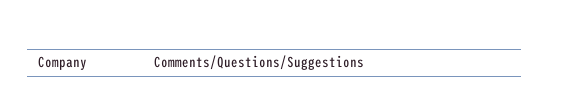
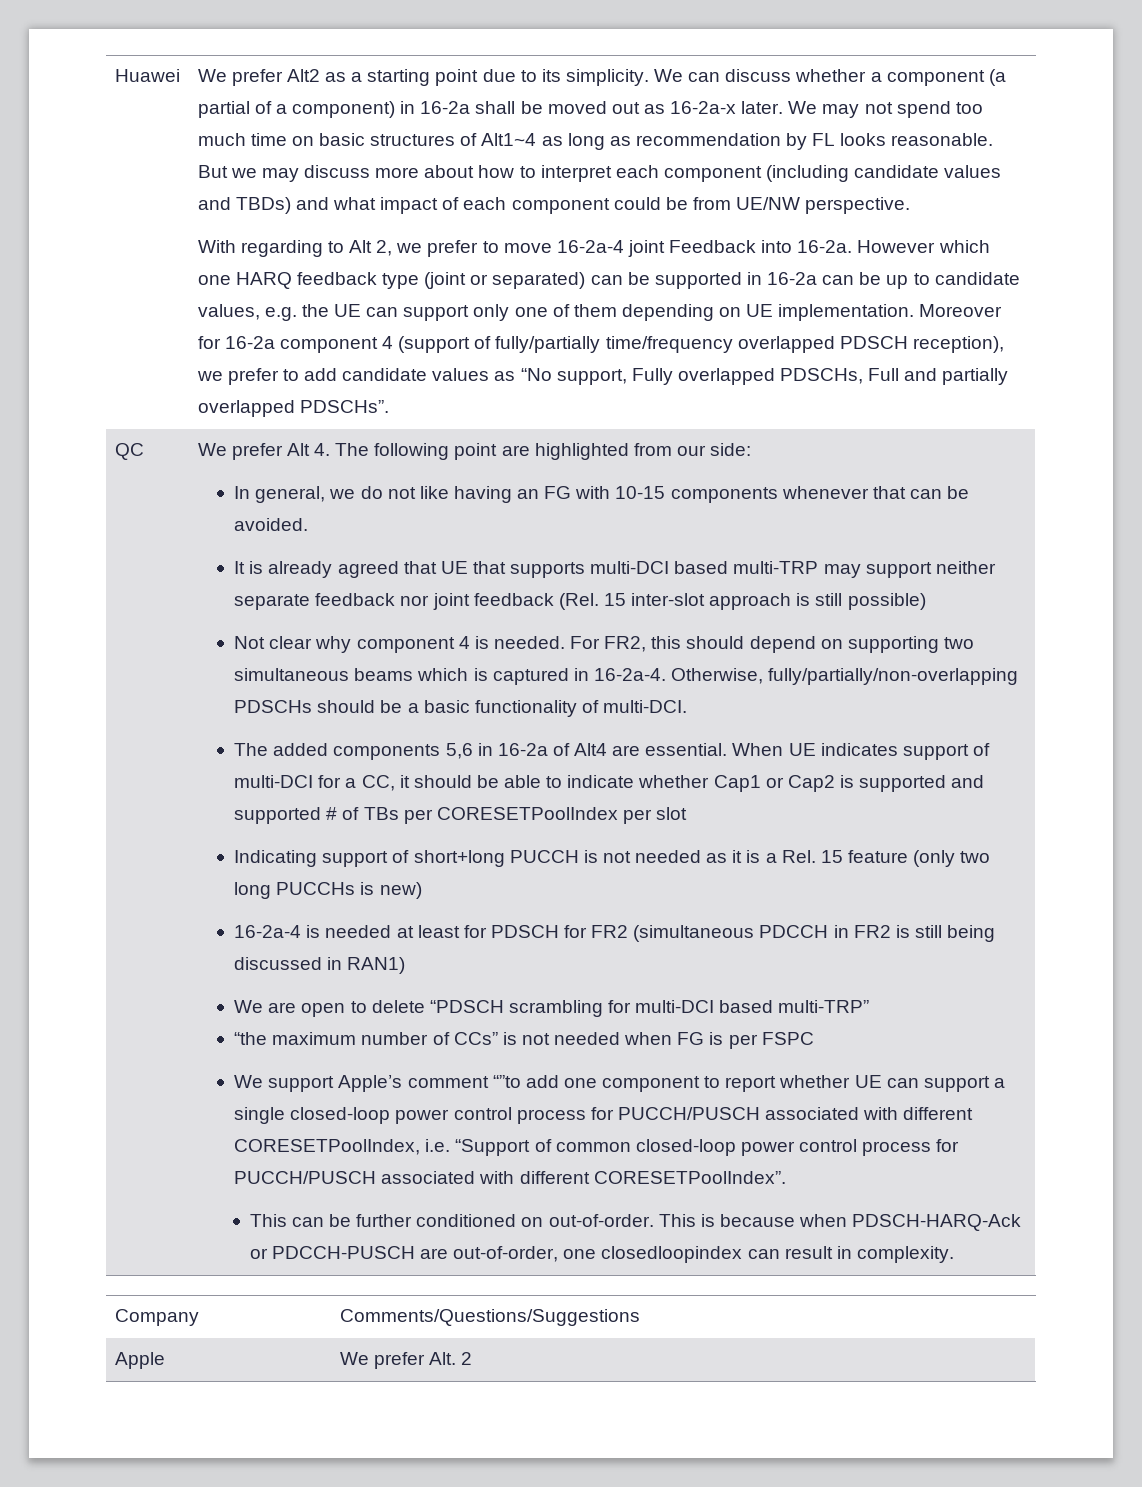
+ Huawei | We prefer Alt2 as a starting point due to its simplicity. We can discuss whether a component (a partial of a component) in 16-2a shall be moved out as 16-2a-x later. We may not spend too much time on basic structures of Alt1~4 as long as recommendation by FL looks reasonable. But we may discuss more about how to interpret each component (including candidate values and TBDs) and what impact of each component could be from UE/NW perspective.
+ With regarding to Alt 2, we prefer to move 16-2a-4 joint Feedback into 16-2a. However which one HARQ feedback type (joint or separated) can be supported in 16-2a can be up to candidate values, e.g. the UE can support only one of them depending on UE implementation. Moreover for 16-2a component 4 (support of fully/partially time/frequency overlapped PDSCH reception), we prefer to add candidate values as “No support, Fully overlapped PDSCHs, Full and partially overlapped PDSCHs”.
+ QC | We prefer Alt 4. The following point are highlighted from our side:
+ In general, we do not like having an FG with 10-15 components whenever that can be avoided.
+ It is already agreed that UE that supports multi-DCI based multi-TRP may support neither separate feedback nor joint feedback (Rel. 15 inter-slot approach is still possible)
+ Not clear why component 4 is needed. For FR2, this should depend on supporting two simultaneous beams which is captured in 16-2a-4. Otherwise, fully/partially/non-overlapping PDSCHs should be a basic functionality of multi-DCI.
+ The added components 5,6 in 16-2a of Alt4 are essential. When UE indicates support of multi-DCI for a CC, it should be able to indicate whether Cap1 or Cap2 is supported and supported # of TBs per CORESETPoolIndex per slot
+ Indicating support of short+long PUCCH is not needed as it is a Rel. 15 feature (only two long PUCCHs is new)
+ 16-2a-4 is needed at least for PDSCH for FR2 (simultaneous PDCCH in FR2 is still being discussed in RAN1)
+ We are open to delete “PDSCH scrambling for multi-DCI based multi-TRP”
+ “the maximum number of CCs” is not needed when FG is per FSPC
+ We support Apple’s comment “”to add one component to report whether UE can support a single closed-loop power control process for PUCCH/PUSCH associated with different CORESETPoolIndex, i.e. “Support of common closed-loop power control process for PUCCH/PUSCH associated with different CORESETPoolIndex”.
+ This can be further conditioned on out-of-order. This is because when PDSCH-HARQ-Ack or PDCCH-PUSCH are out-of-order, one closedloopindex can result in complexity.
  Company | Comments/Questions/Suggestions
+ Apple | We prefer Alt. 2

